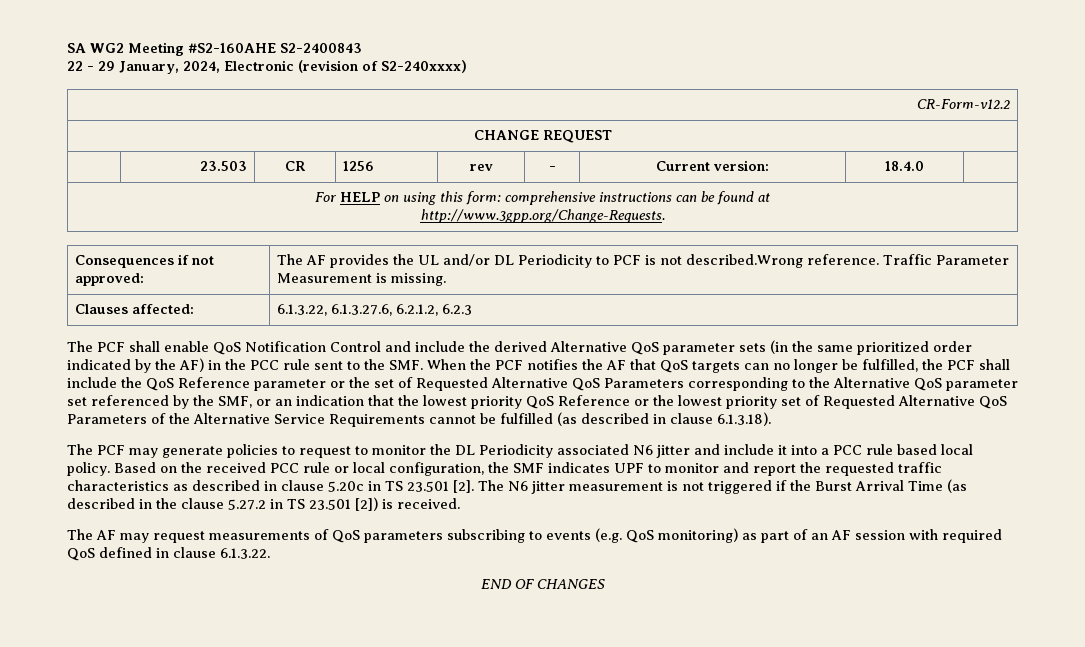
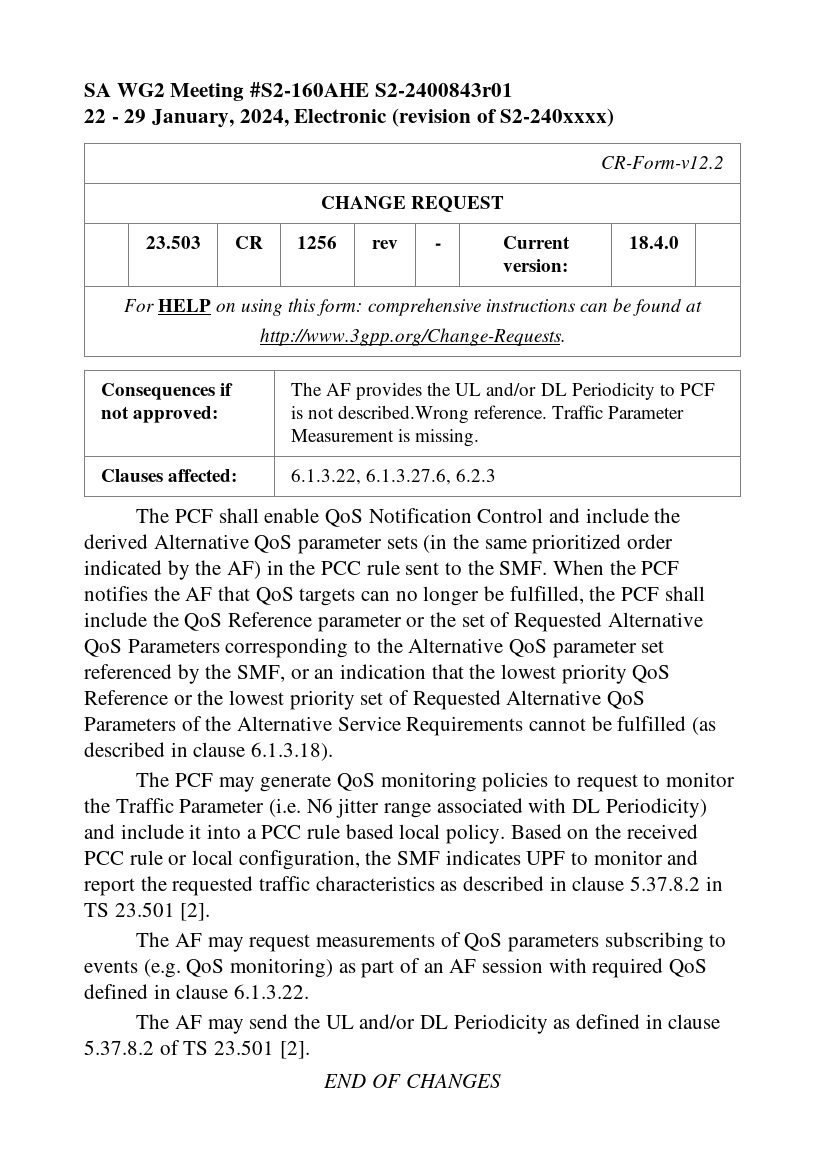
- SA WG2 Meeting #S2-160AHE S2-2400843
+ SA WG2 Meeting #S2-160AHE S2-2400843r01
- Clauses affected: | 6.1.3.22, 6.1.3.27.6, 6.2.1.2, 6.2.3
+ Clauses affected: | 6.1.3.22, 6.1.3.27.6, 6.2.3
- The PCF may generate policies to request to monitor the DL Periodicity associated N6 jitter and include it into a PCC rule based local policy.
+ The PCF may generate QoS monitoring policies to request to monitor the Traffic Parameter (i.e. N6 jitter range associated with DL Periodicity) and include it into a PCC rule based local policy.
- Based on the received PCC rule or local configuration, the SMF indicates UPF to monitor and report the requested traffic characteristics as described in clause 5.20c in TS 23.501 [2]. The N6 jitter measurement is not triggered if the Burst Arrival Time (as described in the clause 5.27.2 in TS 23.501 [2]) is received.
+ Based on the received PCC rule or local configuration, the SMF indicates UPF to monitor and report the requested traffic characteristics as described in clause 5.37.8.2 in TS 23.501 [2].
+ The AF may send the UL and/or DL Periodicity as defined in clause 5.37.8.2 of TS 23.501 [2].

